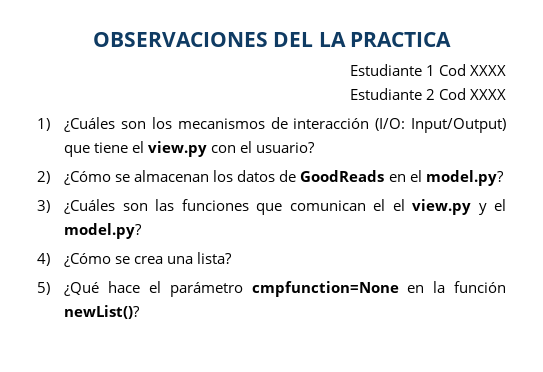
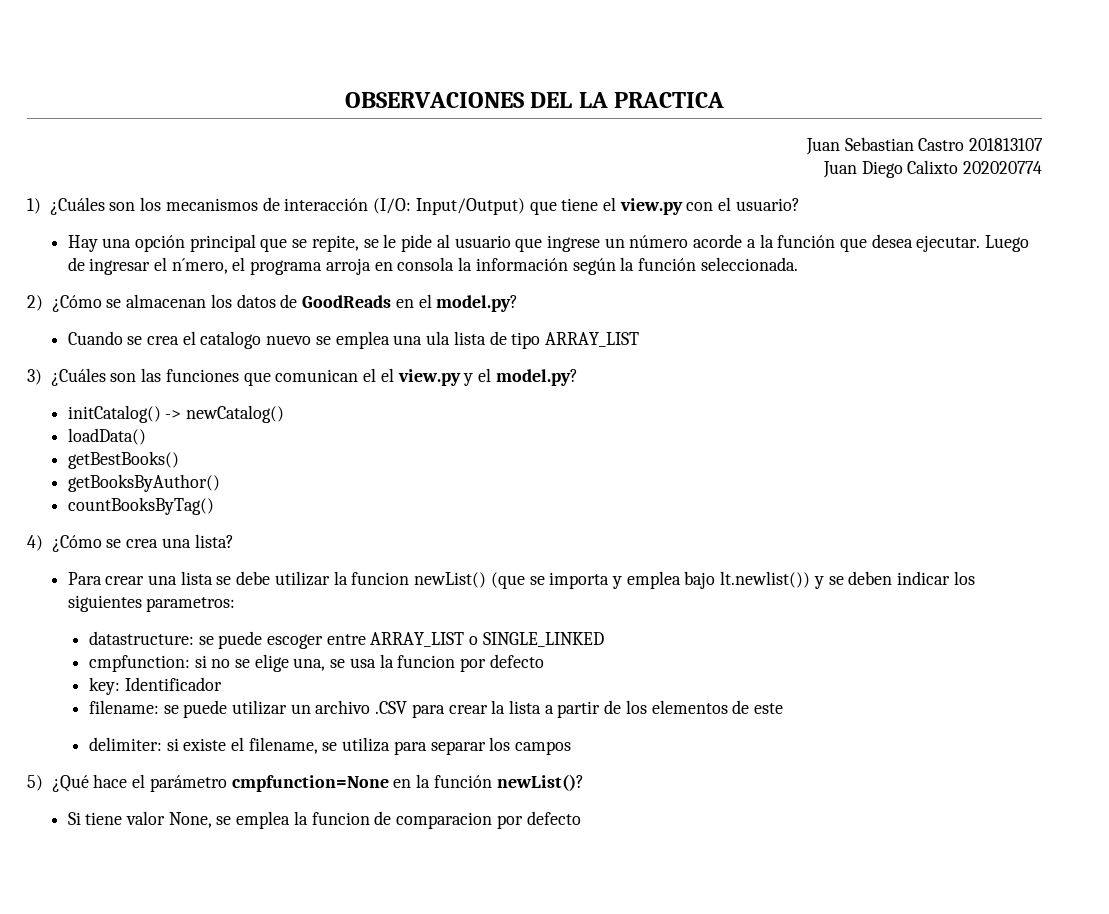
- Estudiante 1 Cod XXXX
- Estudiante 2 Cod XXXX
+ Juan Sebastian Castro 201813107
+ Juan Diego Calixto 202020774
+ Hay una opción principal que se repite, se le pide al usuario que ingrese un número acorde a la función que desea ejecutar. Luego de ingresar el n´mero, el programa arroja en consola la información según la función seleccionada.
+ Cuando se crea el catalogo nuevo se emplea una ula lista de tipo ARRAY_LIST
+ initCatalog() -> newCatalog()
+ loadData()
+ getBestBooks()
+ getBooksByAuthor()
+ countBooksByTag()
+ Para crear una lista se debe utilizar la funcion newList() (que se importa y emplea bajo lt.newlist()) y se deben indicar los siguientes parametros:
+ datastructure: se puede escoger entre ARRAY_LIST o SINGLE_LINKED
+ cmpfunction: si no se elige una, se usa la funcion por defecto
+ key: Identificador
+ filename: se puede utilizar un archivo .CSV para crear la lista a partir de los elementos de este
+ delimiter: si existe el filename, se utiliza para separar los campos
+ Si tiene valor None, se emplea la funcion de comparacion por defecto

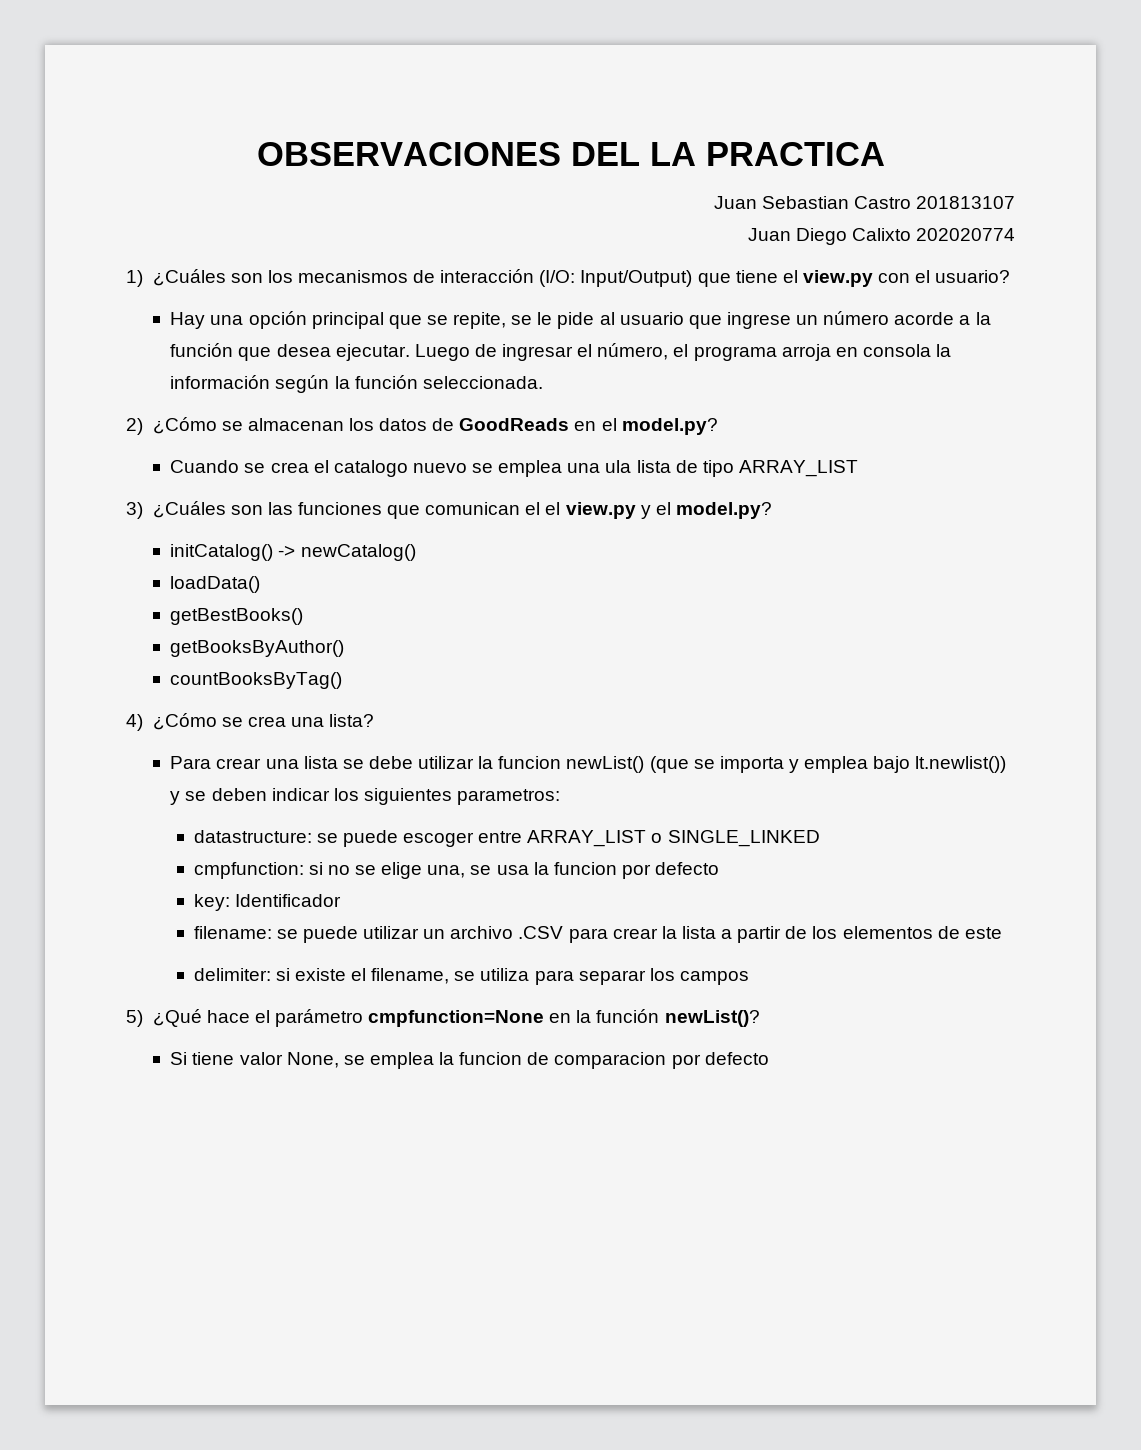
- Luego de ingresar el n´mero, el programa arroja en consola la información según la función seleccionada.
+ Luego de ingresar el número, el programa arroja en consola la información según la función seleccionada.

